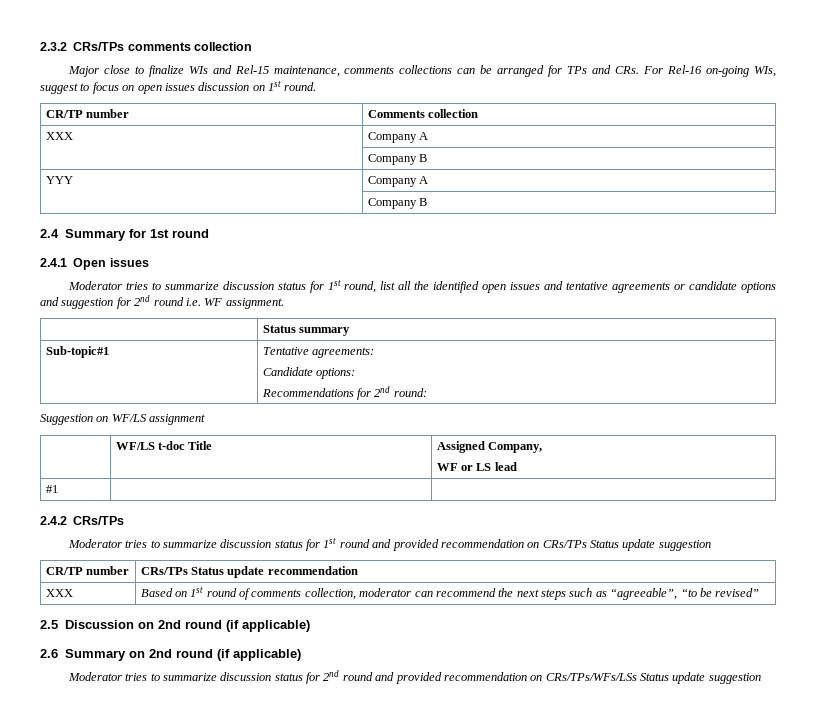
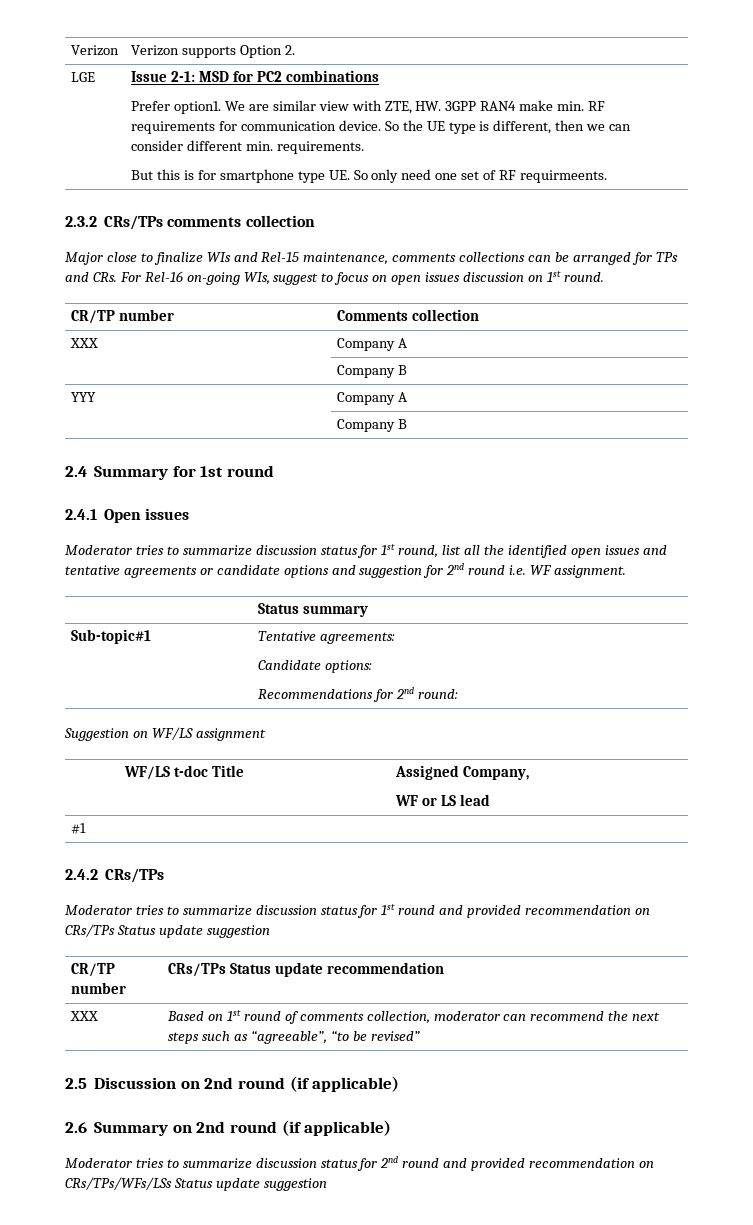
+ Verizon | Verizon supports Option 2.
+ LGE | Issue 2-1: MSD for PC2 combinations
+ Prefer option1. We are similar view with ZTE, HW. 3GPP RAN4 make min. RF requirements for communication device. So the UE type is different, then we can consider different min. requirements.
+ But this is for smartphone type UE. So only need one set of RF requirmeents.

